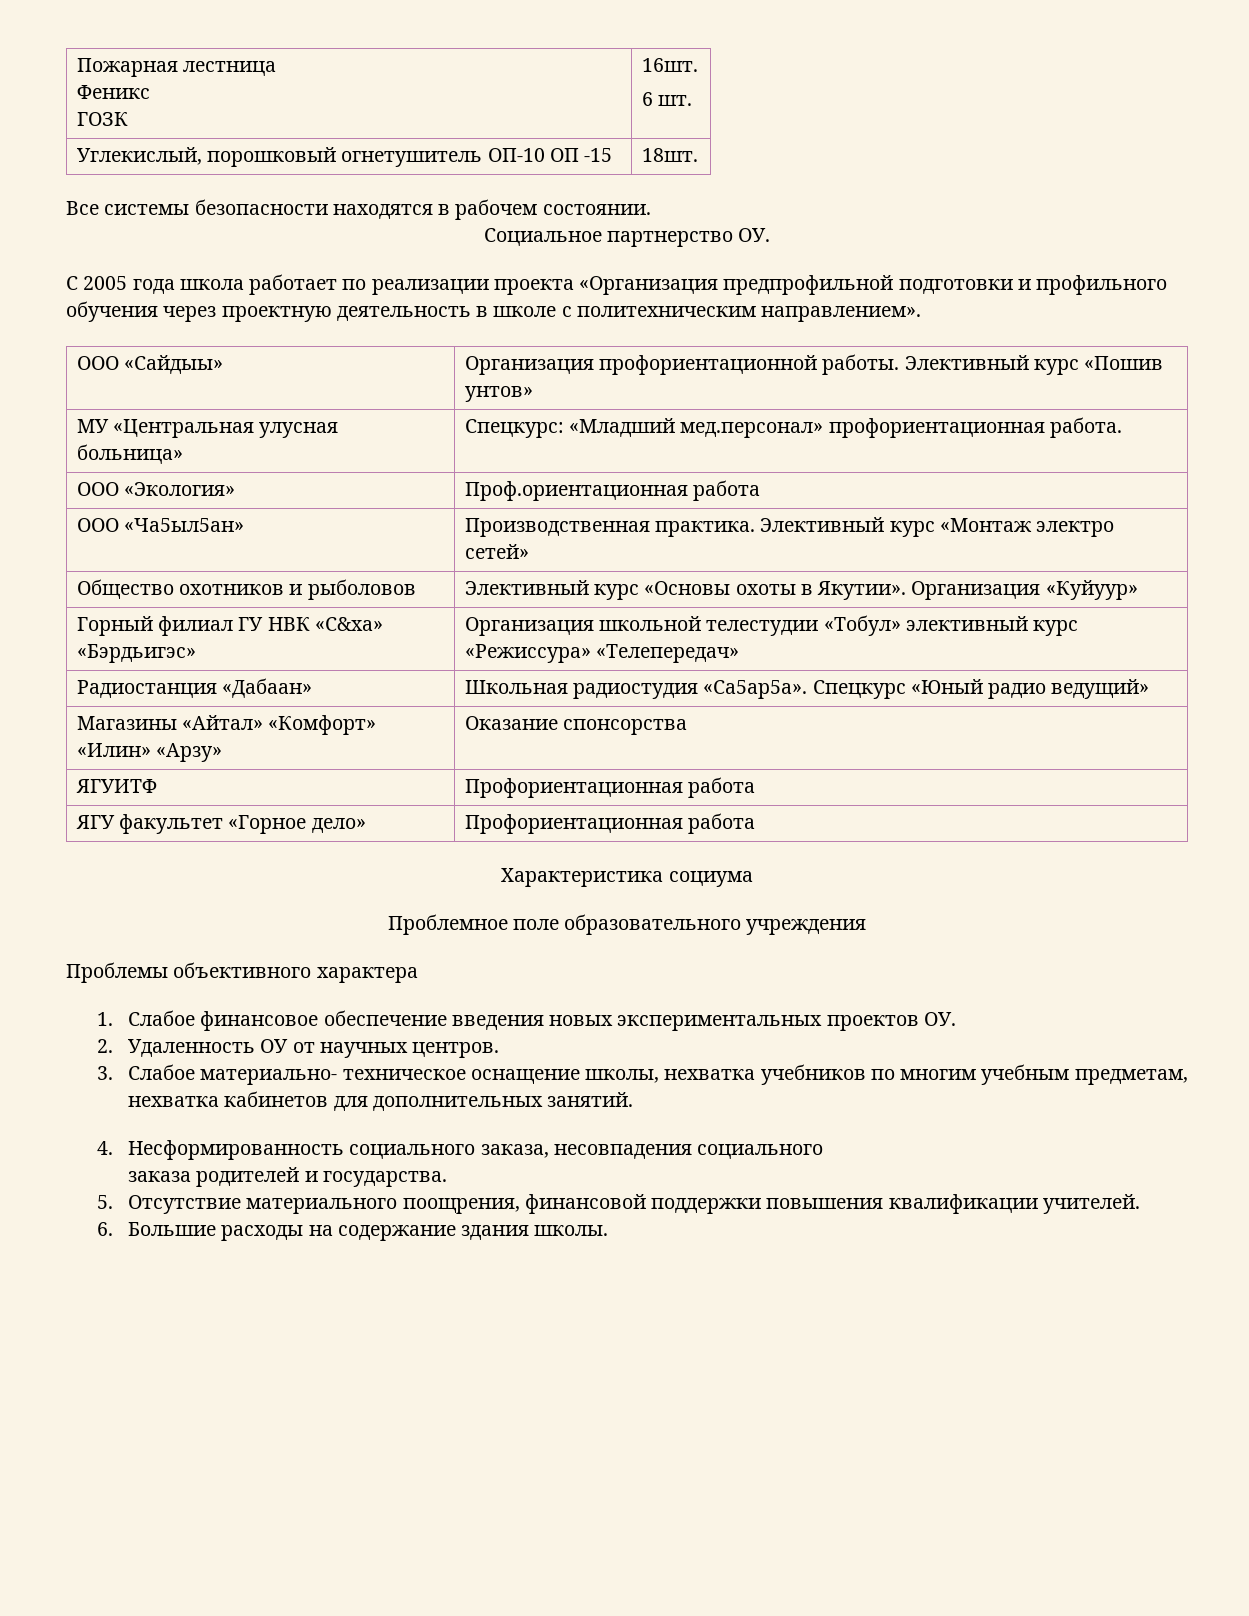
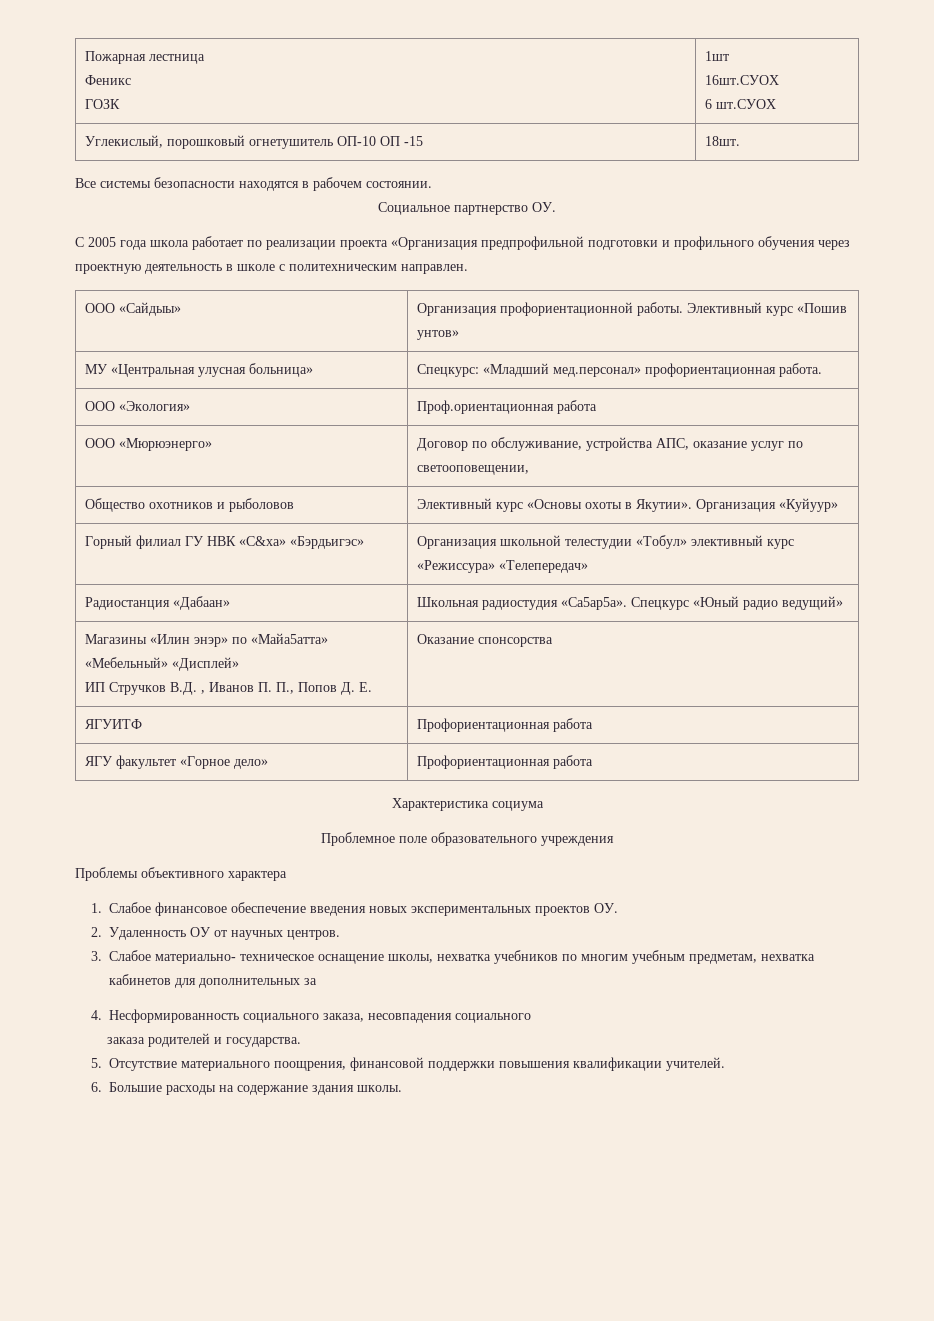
  Пожарная лестница
  Феникс
- ГОЗК | 16шт.
- 6 шт.
+ ГОЗК | 1шт
+ 16шт.СУОХ
+ 6 шт.СУОХ
- С 2005 года школа работает по реализации проекта «Организация предпрофильной подготовки и профильного обучения через проектную деятельность в школе с политехническим направлением».
+ С 2005 года школа работает по реализации проекта «Организация предпрофильной подготовки и профильного обучения через проектную деятельность в школе с политехническим направлен.
- ООО «Ча5ыл5ан» | Производственная практика. Элективный курс «Монтаж электро сетей»
+ ООО «Мюрюэнерго» | Договор по обслуживание, устройства АПС, оказание услуг по светооповещении,
- Магазины «Айтал» «Комфорт» «Илин» «Арзу» | Оказание спонсорства
+ Магазины «Илин энэр» по «Майа5атта» «Мебельный» «Дисплей»
+ ИП Стручков В.Д. , Иванов П. П., Попов Д. Е. | Оказание спонсорства
- 3. Слабое материально- техническое оснащение школы, нехватка учебников по многим учебным предметам, нехватка кабинетов для дополнительных занятий.
+ 3. Слабое материально- техническое оснащение школы, нехватка учебников по многим учебным предметам, нехватка кабинетов для дополнительных за

